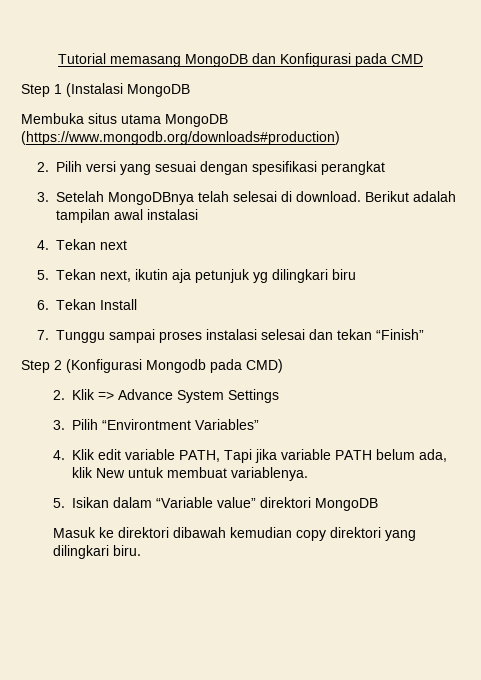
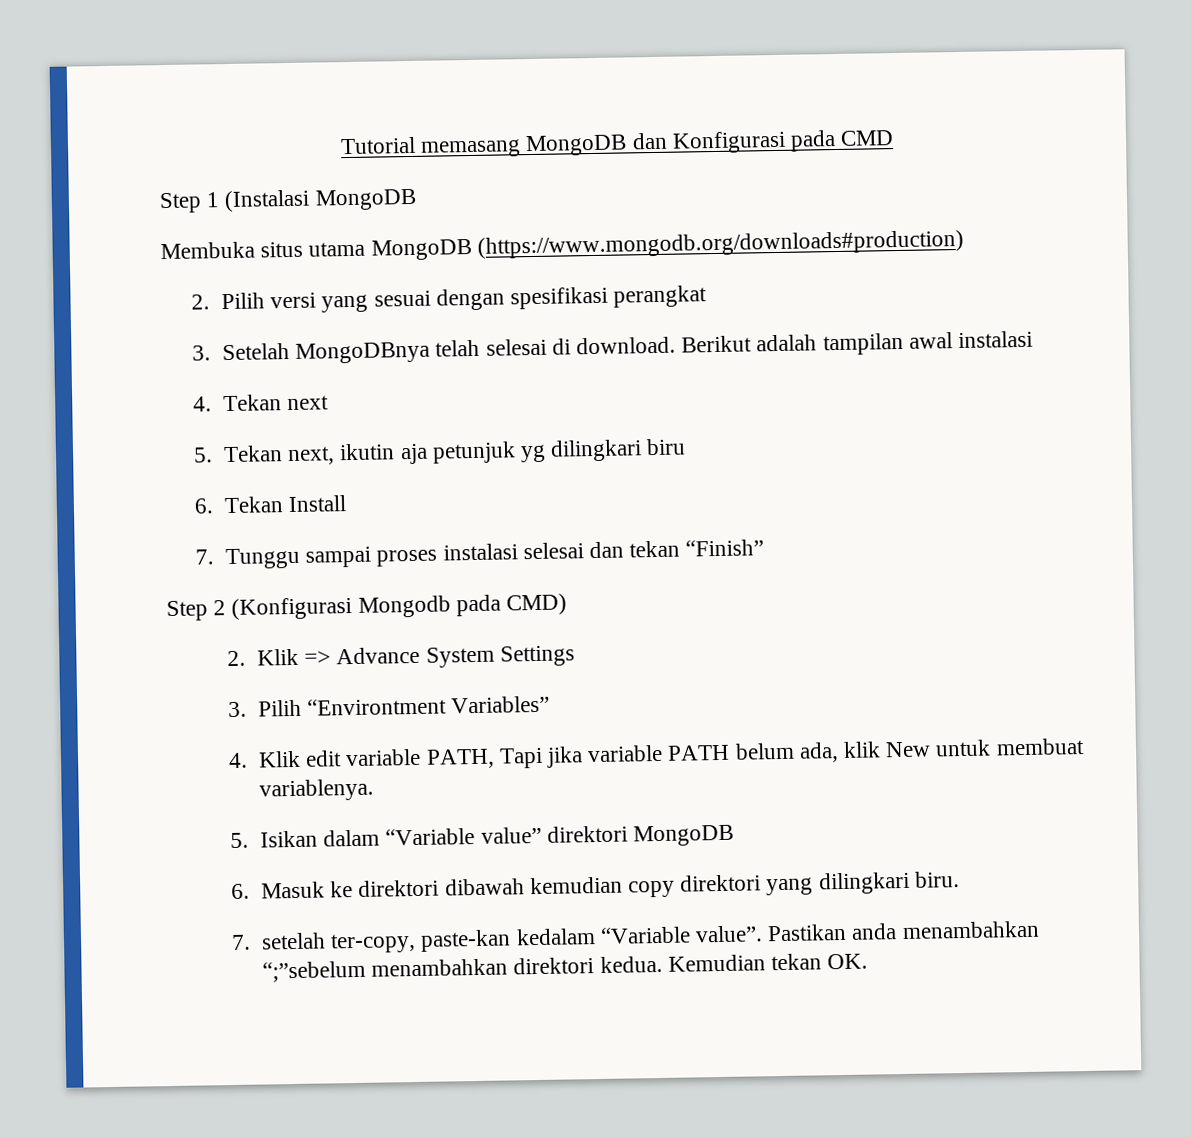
- Masuk ke direktori dibawah kemudian copy direktori yang dilingkari biru.
+ 6. Masuk ke direktori dibawah kemudian copy direktori yang dilingkari biru.
+ 7. setelah ter-copy, paste-kan kedalam “Variable value”. Pastikan anda menambahkan “;”sebelum menambahkan direktori kedua. Kemudian tekan OK.

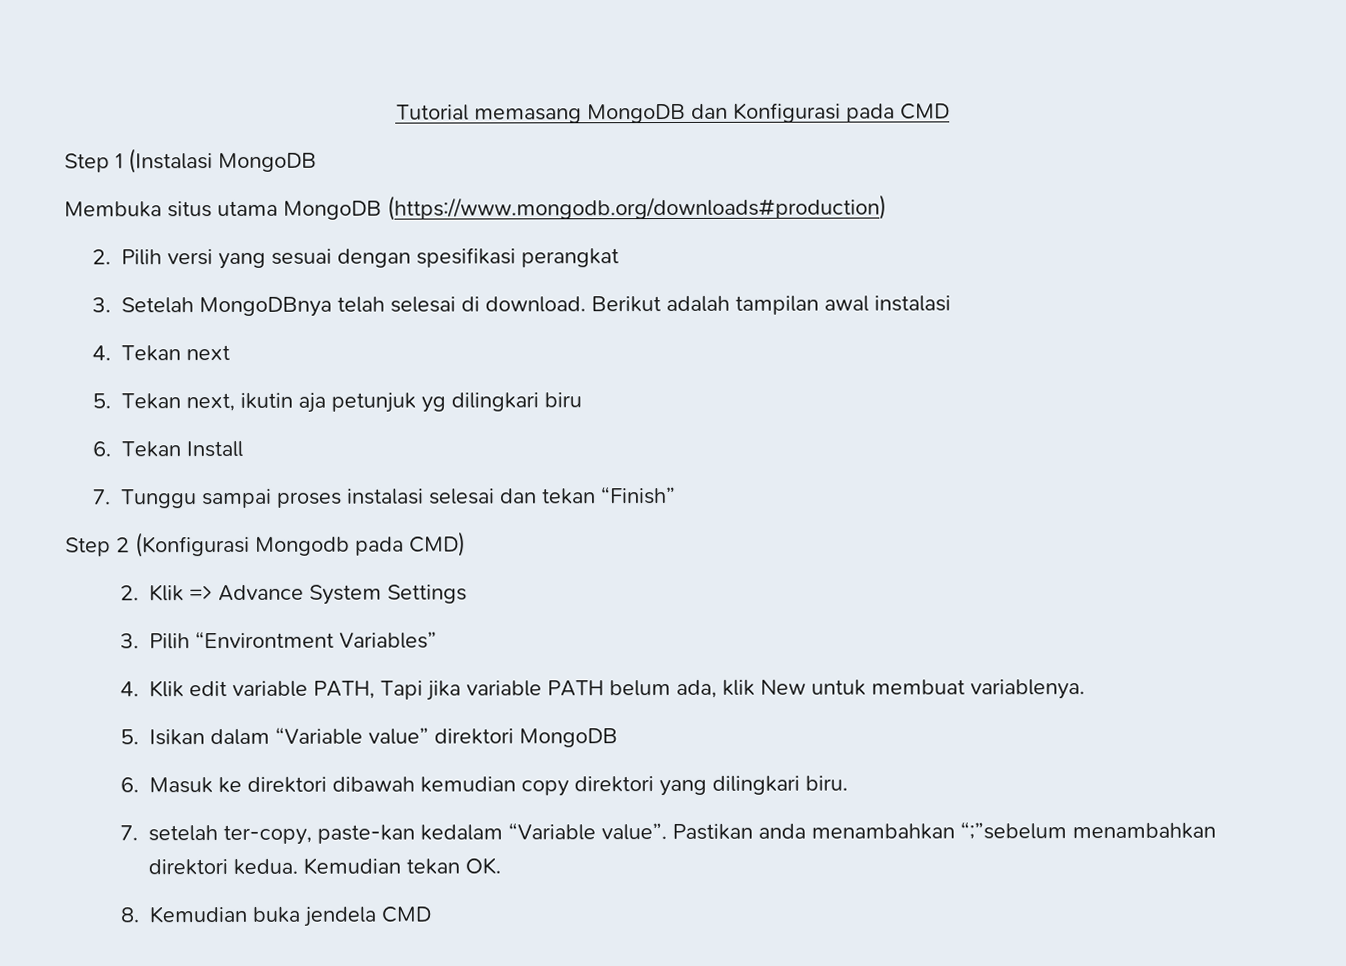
+ 8. Kemudian buka jendela CMD

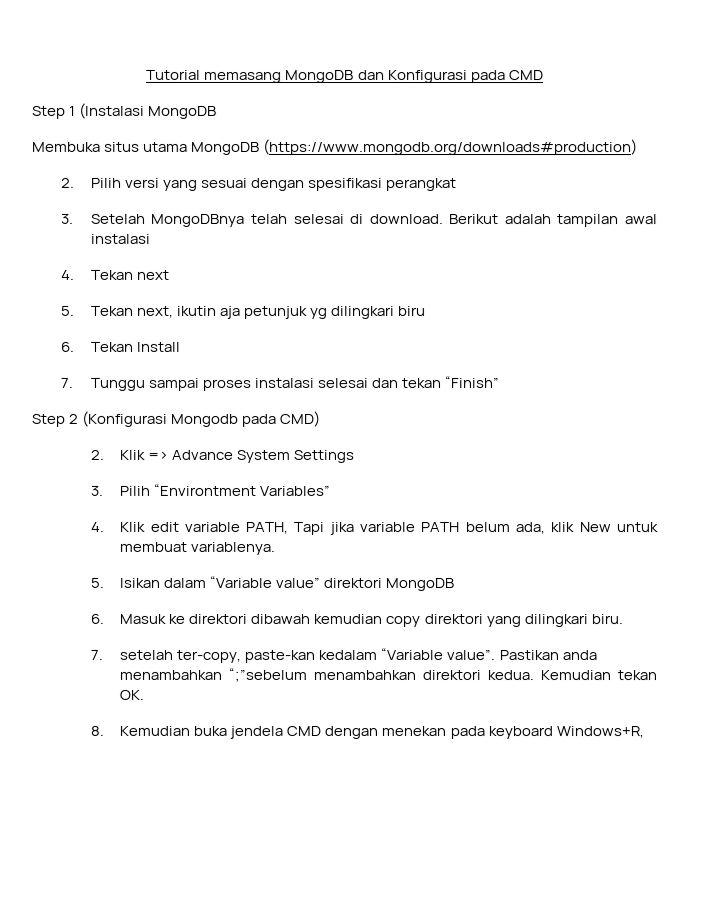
- 8. Kemudian buka jendela CMD
+ 8. Kemudian buka jendela CMD dengan menekan pada keyboard Windows+R,

